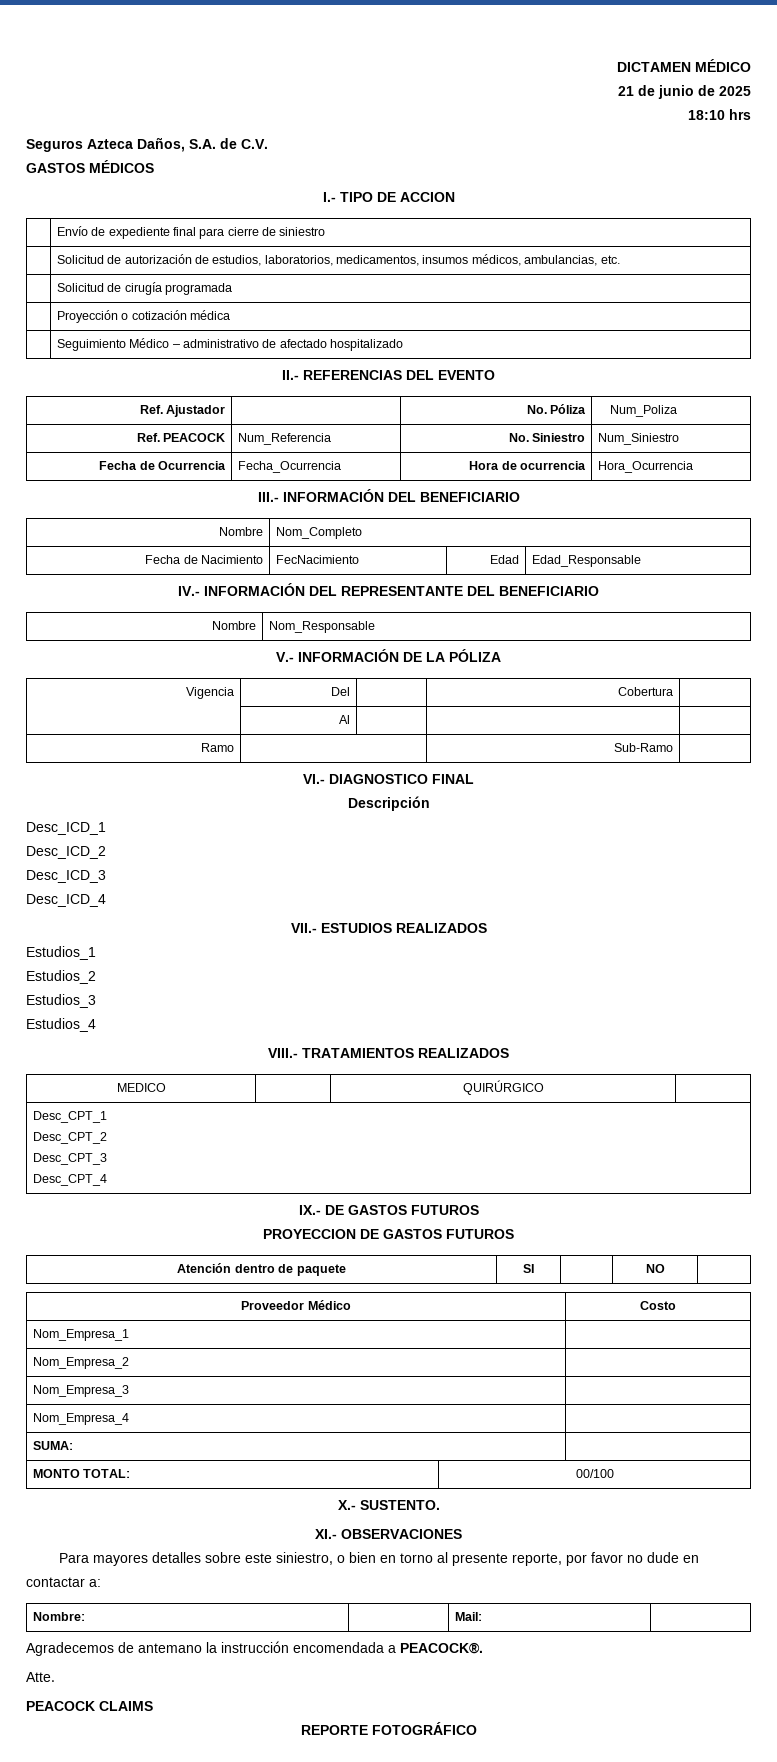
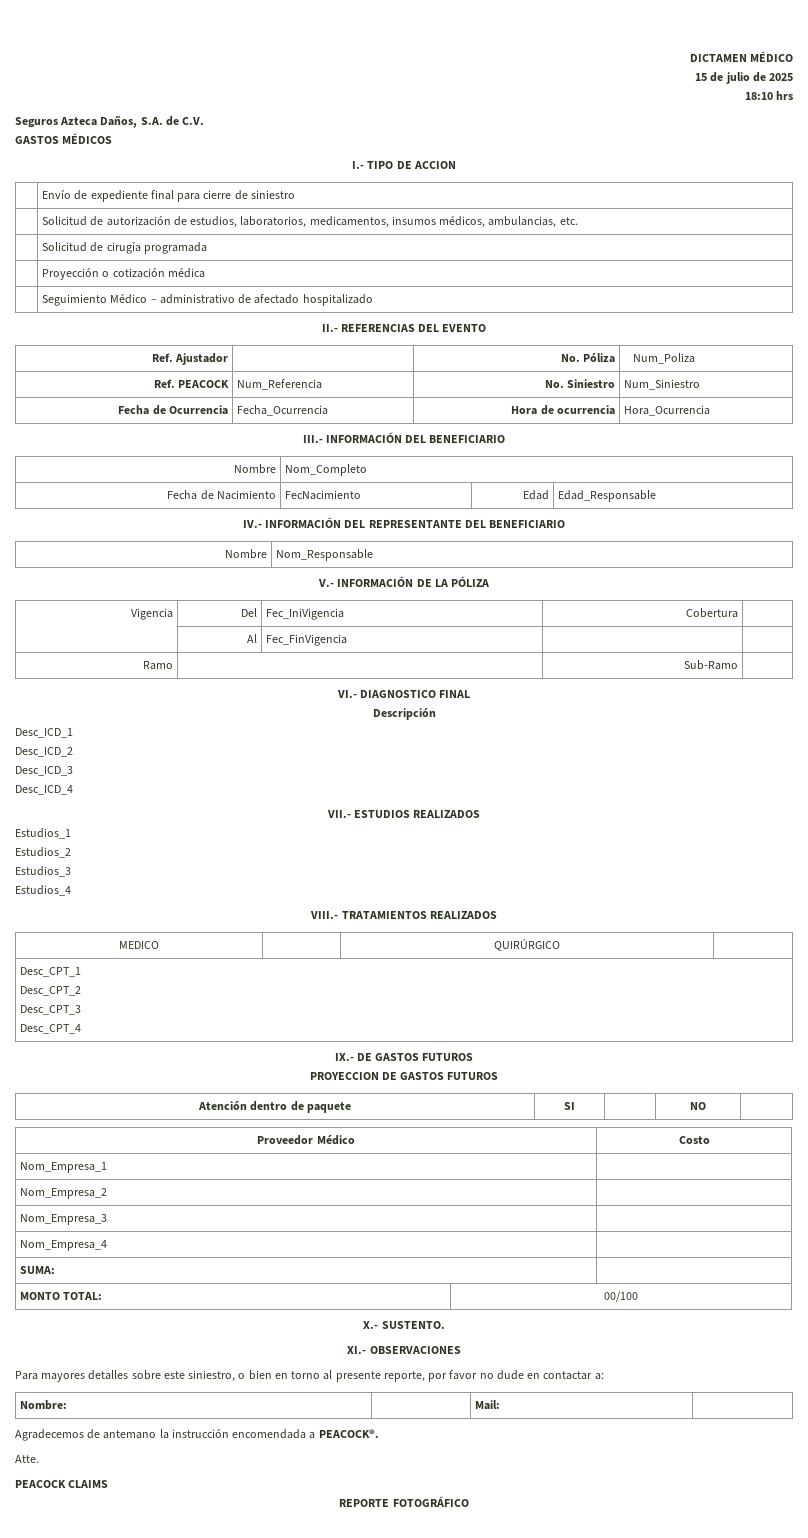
- 21 de junio de 2025
+ 15 de julio de 2025
- Vigencia | Del | | Cobertura |
+ Vigencia | Del | Fec_IniVigencia | Cobertura |
- | Al | | |
+ | Al | Fec_FinVigencia | |

